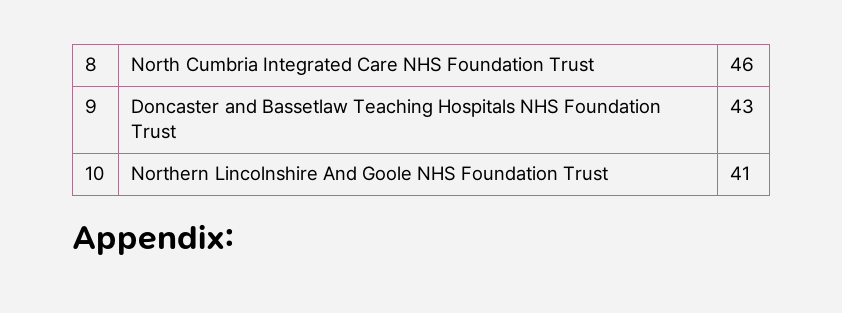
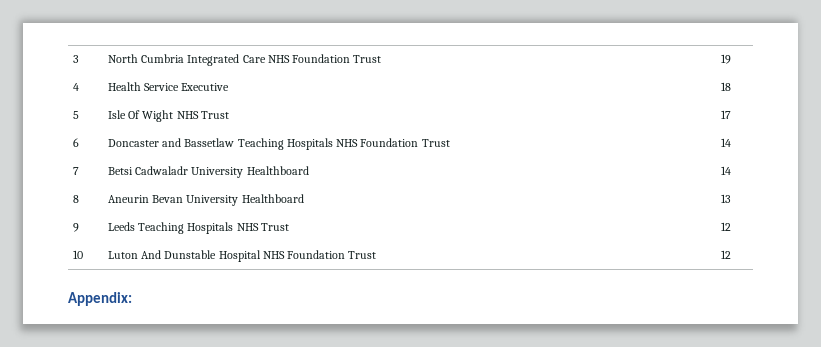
- 8 | North Cumbria Integrated Care NHS Foundation Trust | 46
- 9 | Doncaster and Bassetlaw Teaching Hospitals NHS Foundation Trust | 43
- 10 | Northern Lincolnshire And Goole NHS Foundation Trust | 41
+ 3 | North Cumbria Integrated Care NHS Foundation Trust | 19
+ 4 | Health Service Executive | 18
+ 5 | Isle Of Wight NHS Trust | 17
+ 6 | Doncaster and Bassetlaw Teaching Hospitals NHS Foundation Trust | 14
+ 7 | Betsi Cadwaladr University Healthboard | 14
+ 8 | Aneurin Bevan University Healthboard | 13
+ 9 | Leeds Teaching Hospitals NHS Trust | 12
+ 10 | Luton And Dunstable Hospital NHS Foundation Trust | 12

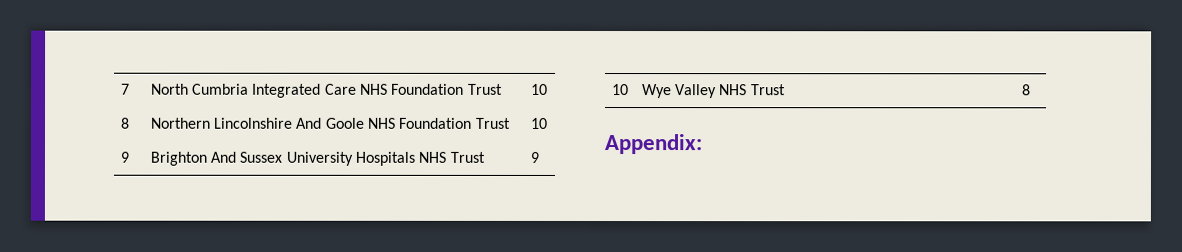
- 3 | North Cumbria Integrated Care NHS Foundation Trust | 19
- 4 | Health Service Executive | 18
- 5 | Isle Of Wight NHS Trust | 17
- 6 | Doncaster and Bassetlaw Teaching Hospitals NHS Foundation Trust | 14
- 7 | Betsi Cadwaladr University Healthboard | 14
- 8 | Aneurin Bevan University Healthboard | 13
- 9 | Leeds Teaching Hospitals NHS Trust | 12
+ 7 | North Cumbria Integrated Care NHS Foundation Trust | 10
+ 8 | Northern Lincolnshire And Goole NHS Foundation Trust | 10
+ 9 | Brighton And Sussex University Hospitals NHS Trust | 9
- 10 | Luton And Dunstable Hospital NHS Foundation Trust | 12
+ 10 | Wye Valley NHS Trust | 8

